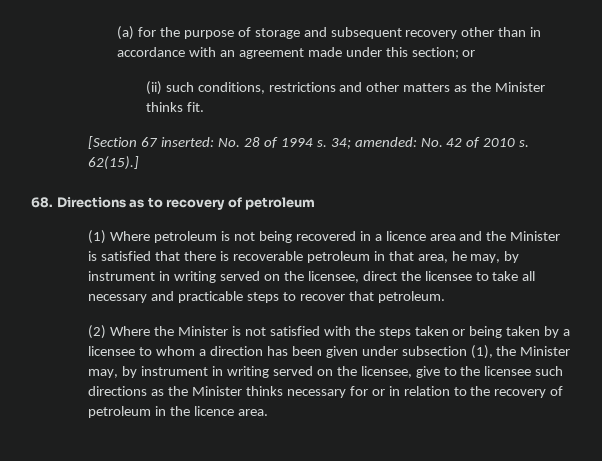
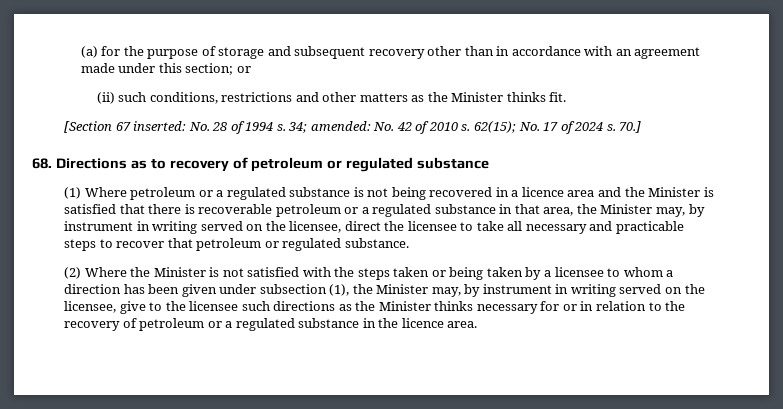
- 62(15).]
+ 62(15); No. 17 of 2024 s. 70.]
- 68. Directions as to recovery of petroleum
+ 68. Directions as to recovery of petroleum or regulated substance
- (1) Where petroleum is not being recovered in a licence area and the Minister is satisfied that there is recoverable petroleum in that area, he may, by instrument in writing served on the licensee, direct the licensee to take all necessary and practicable steps to recover that petroleum.
+ (1) Where petroleum or a regulated substance is not being recovered in a licence area and the Minister is satisfied that there is recoverable petroleum or a regulated substance in that area, the Minister may, by instrument in writing served on the licensee, direct the licensee to take all necessary and practicable steps to recover that petroleum or regulated substance.
- (2) Where the Minister is not satisfied with the steps taken or being taken by a licensee to whom a direction has been given under subsection (1), the Minister may, by instrument in writing served on the licensee, give to the licensee such directions as the Minister thinks necessary for or in relation to the recovery of petroleum in the licence area.
+ (2) Where the Minister is not satisfied with the steps taken or being taken by a licensee to whom a direction has been given under subsection (1), the Minister may, by instrument in writing served on the licensee, give to the licensee such directions as the Minister thinks necessary for or in relation to the recovery of petroleum or a regulated substance in the licence area.

